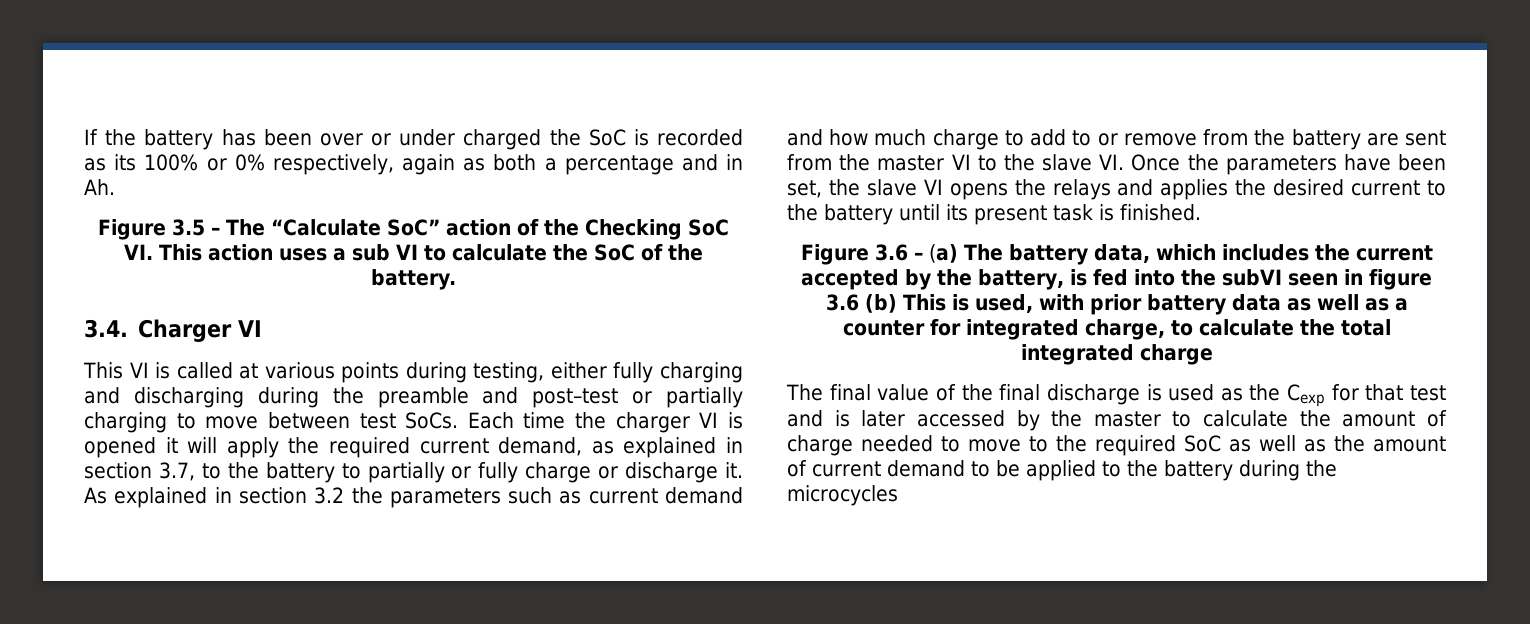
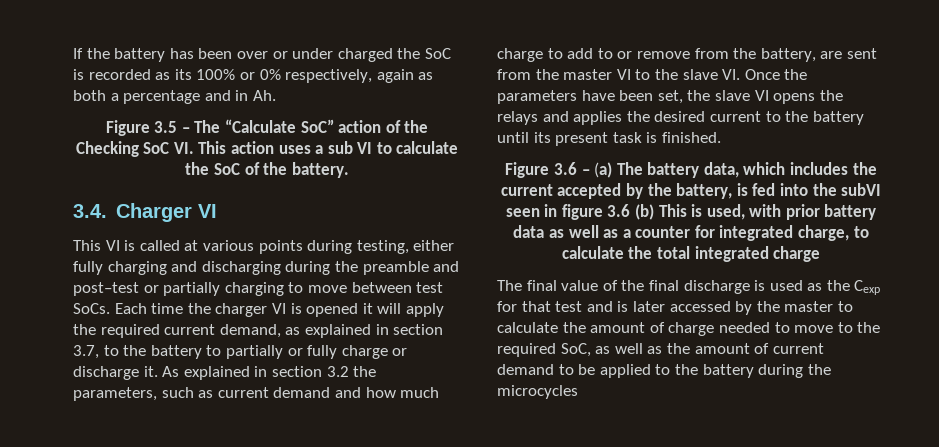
- As explained in section 3.2 the parameters such as current demand and how much charge to add to or remove from the battery are sent from the master VI to the slave VI. Once the parameters have been set, the slave VI opens the relays and applies the desired current to the battery until its present task is finished.
+ As explained in section 3.2 the parameters, such as current demand and how much charge to add to or remove from the battery, are sent from the master VI to the slave VI. Once the parameters have been set, the slave VI opens the relays and applies the desired current to the battery until its present task is finished.
- The final value of the final discharge is used as the Cexp for that test and is later accessed by the master to calculate the amount of charge needed to move to the required SoC as well as the amount of current demand to be applied to the battery during the microcycles
+ The final value of the final discharge is used as the Cexp for that test and is later accessed by the master to calculate the amount of charge needed to move to the required SoC, as well as the amount of current demand to be applied to the battery during the microcycles

